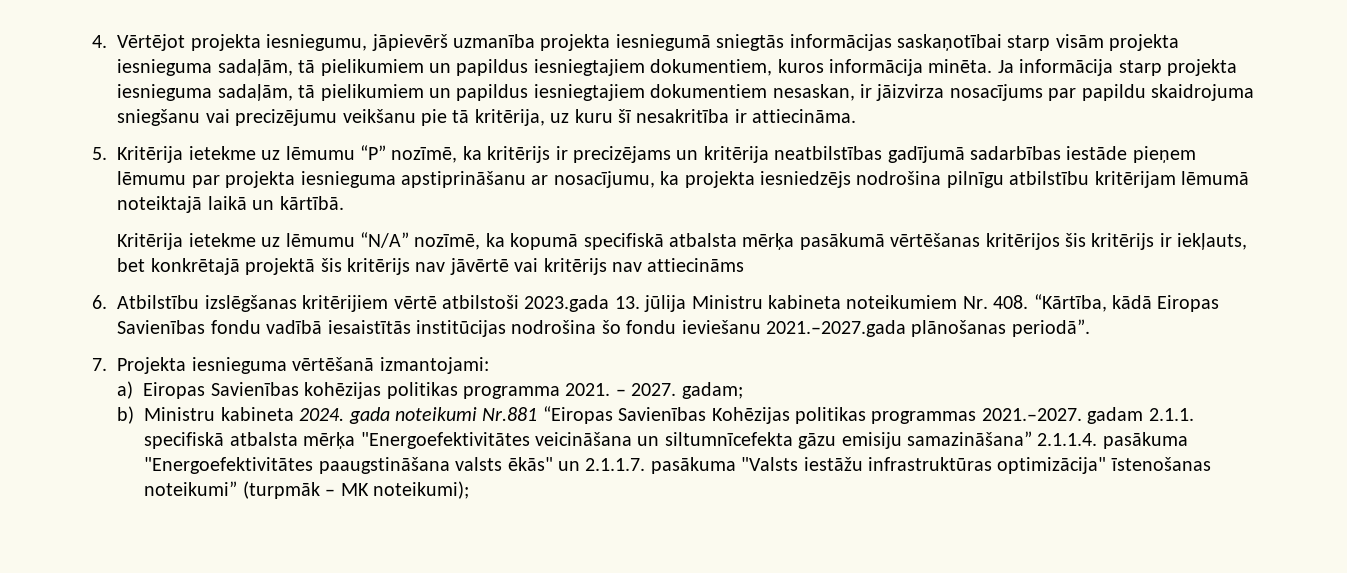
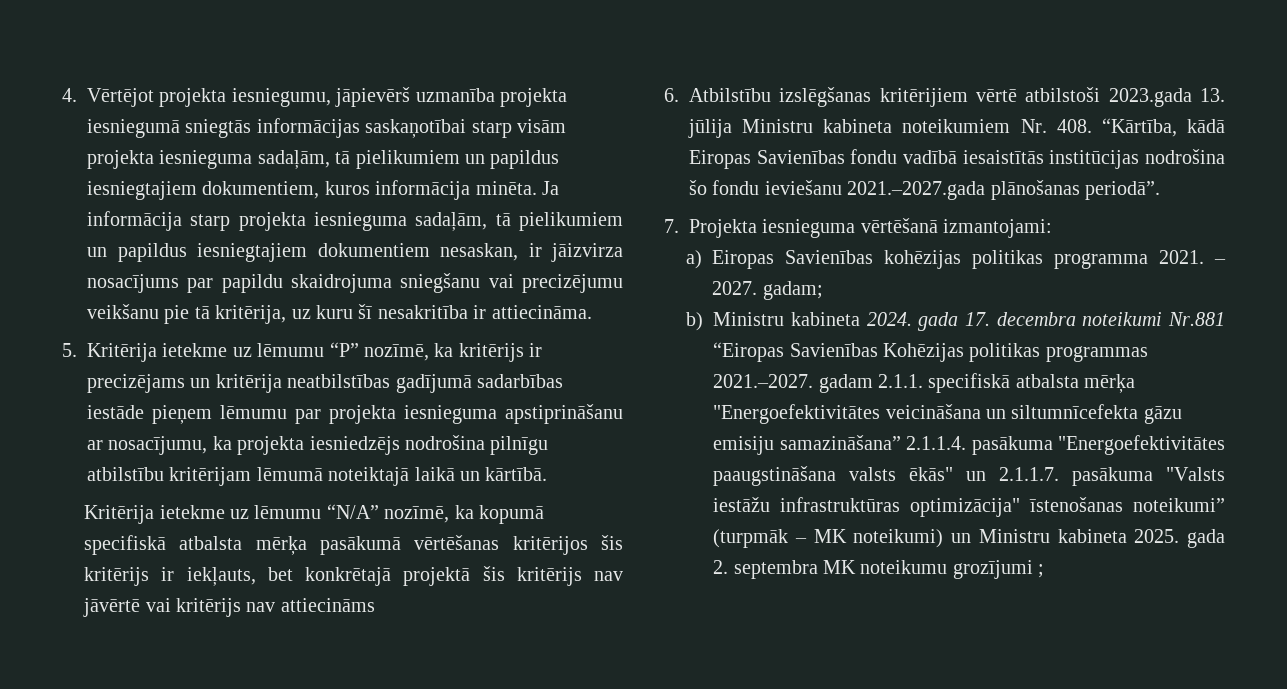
- b) Ministru kabineta 2024. gada noteikumi Nr.881 “Eiropas Savienības Kohēzijas politikas programmas 2021.–2027. gadam 2.1.1. specifiskā atbalsta mērķa "Energoefektivitātes veicināšana un siltumnīcefekta gāzu emisiju samazināšana” 2.1.1.4. pasākuma "Energoefektivitātes paaugstināšana valsts ēkās" un 2.1.1.7. pasākuma "Valsts iestāžu infrastruktūras optimizācija" īstenošanas noteikumi” (turpmāk – MK noteikumi);
+ b) Ministru kabineta 2024. gada 17. decembra noteikumi Nr.881 “Eiropas Savienības Kohēzijas politikas programmas 2021.–2027. gadam 2.1.1. specifiskā atbalsta mērķa "Energoefektivitātes veicināšana un siltumnīcefekta gāzu emisiju samazināšana” 2.1.1.4. pasākuma "Energoefektivitātes paaugstināšana valsts ēkās" un 2.1.1.7. pasākuma "Valsts iestāžu infrastruktūras optimizācija" īstenošanas noteikumi” (turpmāk – MK noteikumi) un Ministru kabineta 2025. gada 2. septembra MK noteikumu grozījumi ;

